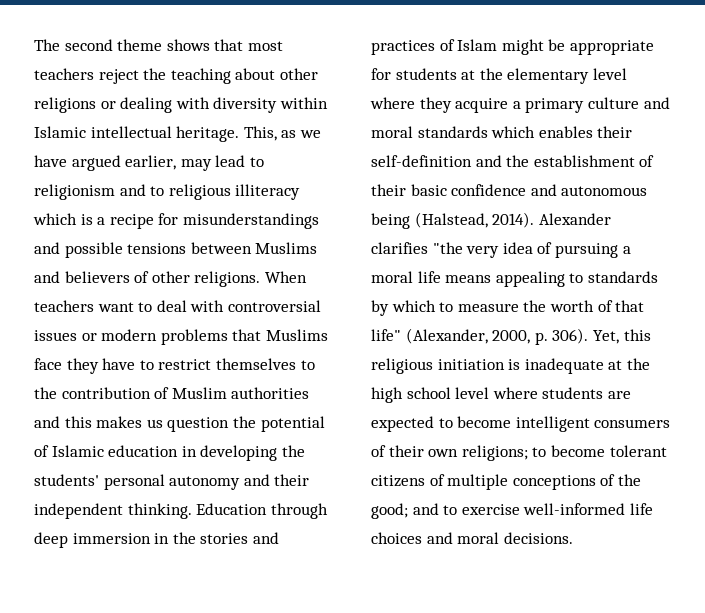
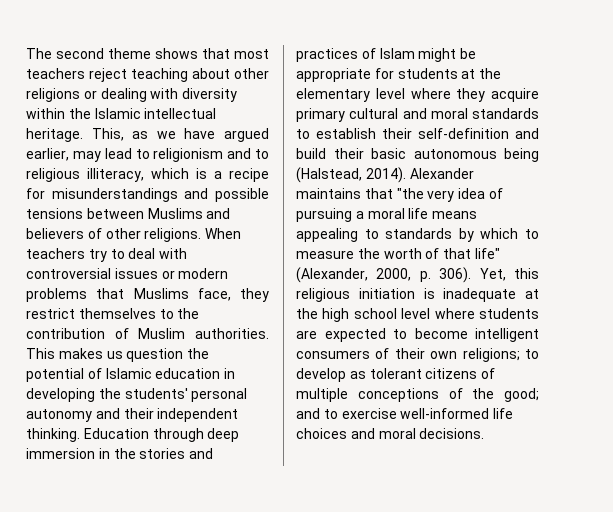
- The second theme shows that most teachers reject the teaching about other religions or dealing with diversity within Islamic intellectual heritage.
+ The second theme shows that most teachers reject teaching about other religions or dealing with diversity within the Islamic intellectual heritage.
- This, as we have argued earlier, may lead to religionism and to religious illiteracy which is a recipe for misunderstandings and possible tensions between Muslims and believers of other religions.
+ This, as we have argued earlier, may lead to religionism and to religious illiteracy, which is a recipe for misunderstandings and possible tensions between Muslims and believers of other religions.
- When teachers want to deal with controversial issues or modern problems that Muslims face they have to restrict themselves to the contribution of Muslim authorities and this makes us question the potential of Islamic education in developing the students' personal autonomy and their independent thinking.
+ When teachers try to deal with controversial issues or modern problems that Muslims face, they restrict themselves to the contribution of Muslim authorities. This makes us question the potential of Islamic education in developing the students' personal autonomy and their independent thinking.
- Education through deep immersion in the stories and practices of Islam might be appropriate for students at the elementary level where they acquire a primary culture and moral standards which enables their self-definition and the establishment of their basic confidence and autonomous being (Halstead, 2014).
+ Education through deep immersion in the stories and practices of Islam might be appropriate for students at the elementary level where they acquire primary cultural and moral standards to establish their self-definition and build their basic autonomous being (Halstead, 2014).
- Alexander clarifies "the very idea of pursuing a moral life means appealing to standards by which to measure the worth of that life" (Alexander, 2000, p. 306).
+ Alexander maintains that "the very idea of pursuing a moral life means appealing to standards by which to measure the worth of that life" (Alexander, 2000, p. 306).
- Yet, this religious initiation is inadequate at the high school level where students are expected to become intelligent consumers of their own religions; to become tolerant citizens of multiple conceptions of the good; and to exercise well-informed life choices and moral decisions.
+ Yet, this religious initiation is inadequate at the high school level where students are expected to become intelligent consumers of their own religions; to develop as tolerant citizens of multiple conceptions of the good; and to exercise well-informed life choices and moral decisions.

